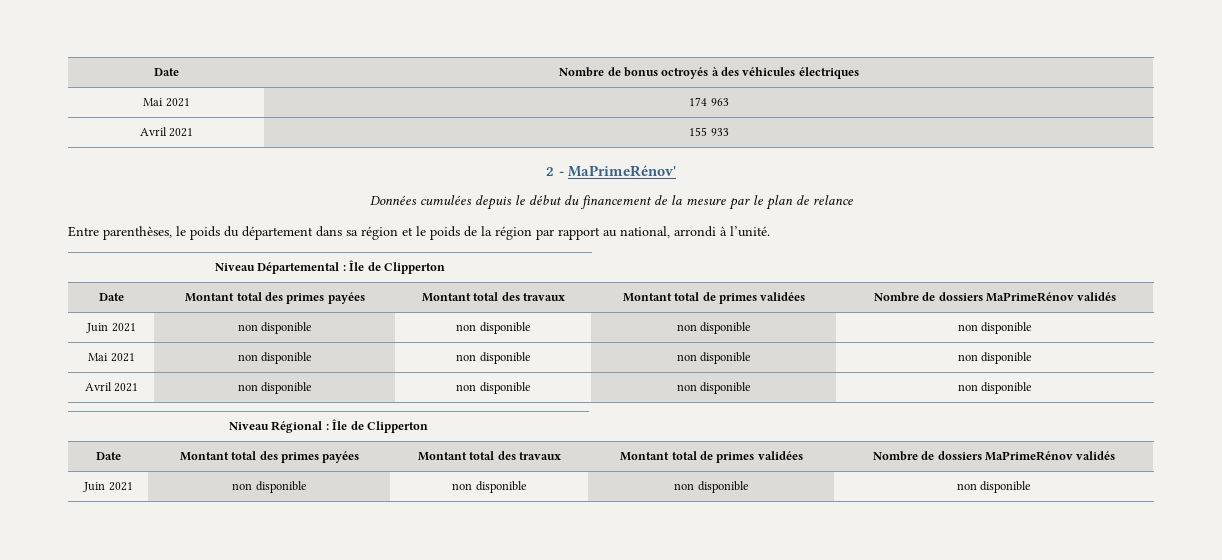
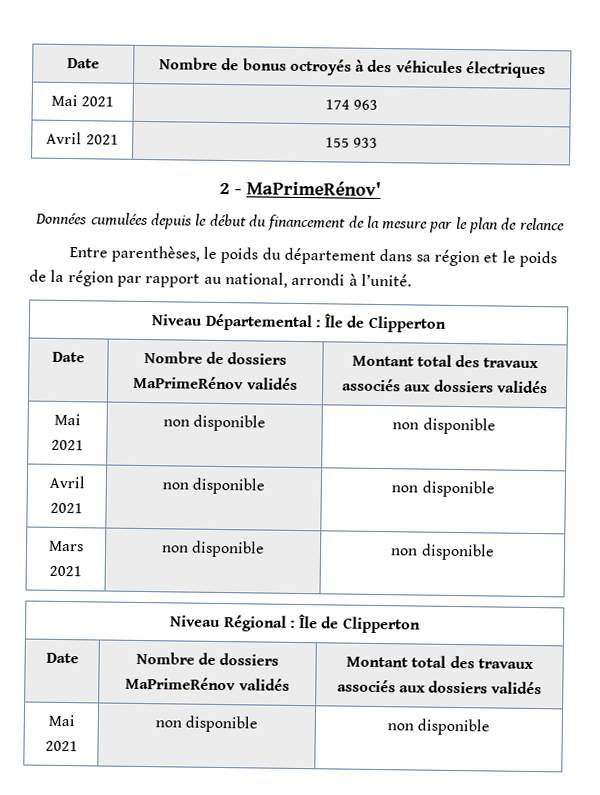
  Niveau Départemental : Île de Clipperton
- Date | Montant total des primes payées | Montant total des travaux | Montant total de primes validées | Nombre de dossiers MaPrimeRénov validés
- Juin 2021 | non disponible | non disponible | non disponible | non disponible
- Mai 2021 | non disponible | non disponible | non disponible | non disponible
+ Date | Nombre de dossiers MaPrimeRénov validés | Montant total des travaux associés aux dossiers validés
+ Mai 2021 | non disponible | non disponible
- Avril 2021 | non disponible | non disponible | non disponible | non disponible
+ Avril 2021 | non disponible | non disponible
+ Mars 2021 | non disponible | non disponible
  Niveau Régional : Île de Clipperton
- Date | Montant total des primes payées | Montant total des travaux | Montant total de primes validées | Nombre de dossiers MaPrimeRénov validés
- Juin 2021 | non disponible | non disponible | non disponible | non disponible
+ Date | Nombre de dossiers MaPrimeRénov validés | Montant total des travaux associés aux dossiers validés
+ Mai 2021 | non disponible | non disponible

